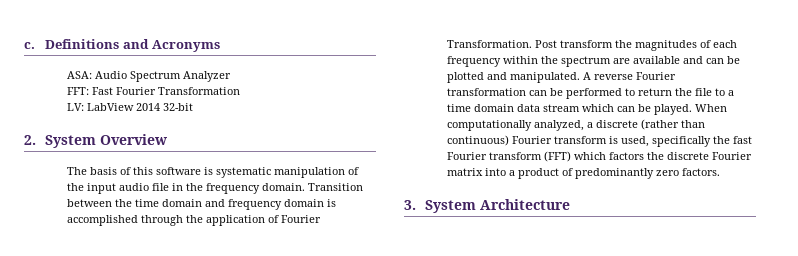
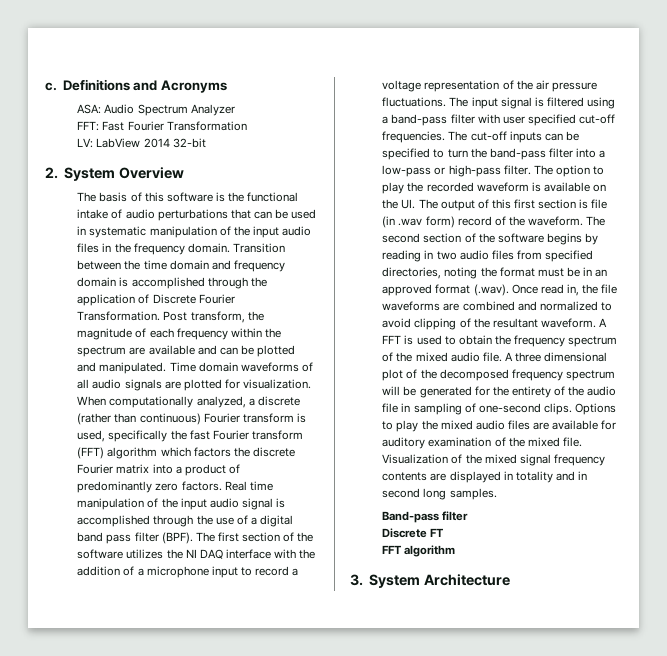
- The basis of this software is systematic manipulation of the input audio file in the frequency domain.
+ The basis of this software is the functional intake of audio perturbations that can be used in systematic manipulation of the input audio files in the frequency domain.
- Transition between the time domain and frequency domain is accomplished through the application of Fourier Transformation.
+ Transition between the time domain and frequency domain is accomplished through the application of Discrete Fourier Transformation.
- Post transform the magnitudes of each frequency within the spectrum are available and can be plotted and manipulated.
+ Post transform, the magnitude of each frequency within the spectrum are available and can be plotted and manipulated.
- A reverse Fourier transformation can be performed to return the file to a time domain data stream which can be played.
+ Time domain waveforms of all audio signals are plotted for visualization.
- When computationally analyzed, a discrete (rather than continuous) Fourier transform is used, specifically the fast Fourier transform (FFT) which factors the discrete Fourier matrix into a product of predominantly zero factors.
+ When computationally analyzed, a discrete (rather than continuous) Fourier transform is used, specifically the fast Fourier transform (FFT) algorithm which factors the discrete Fourier matrix into a product of predominantly zero factors. Real time manipulation of the input audio signal is accomplished through the use of a digital band pass filter (BPF). The first section of the software utilizes the NI DAQ interface with the addition of a microphone input to record a voltage representation of the air pressure fluctuations. The input signal is filtered using a band-pass filter with user specified cut-off frequencies. The cut-off inputs can be specified to turn the band-pass filter into a low-pass or high-pass filter. The option to play the recorded waveform is available on the UI. The output of this first section is file (in .wav form) record of the waveform. The second section of the software begins by reading in two audio files from specified directories, noting the format must be in an approved format (.wav). Once read in, the file waveforms are combined and normalized to avoid clipping of the resultant waveform. A FFT is used to obtain the frequency spectrum of the mixed audio file. A three dimensional plot of the decomposed frequency spectrum will be generated for the entirety of the audio file in sampling of one-second clips. Options to play the mixed audio files are available for auditory examination of the mixed file. Visualization of the mixed signal frequency contents are displayed in totality and in second long samples.
+ Band-pass filter
+ Discrete FT
+ FFT algorithm

